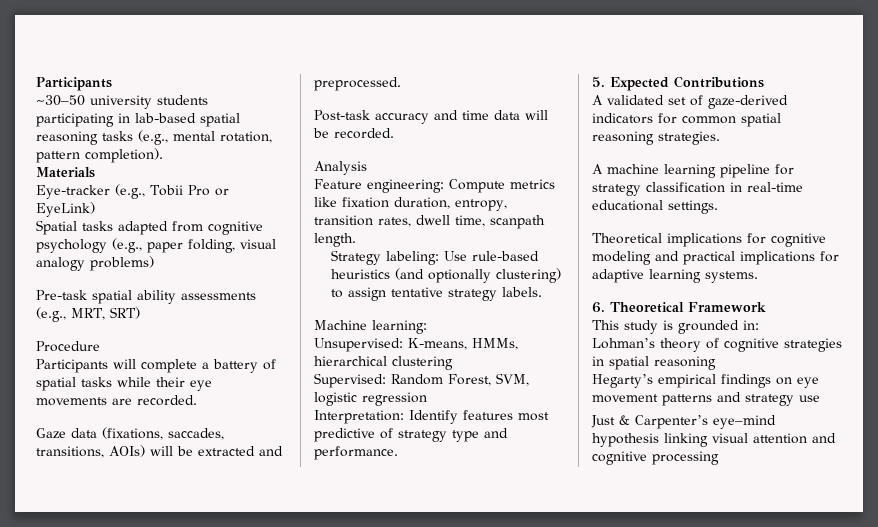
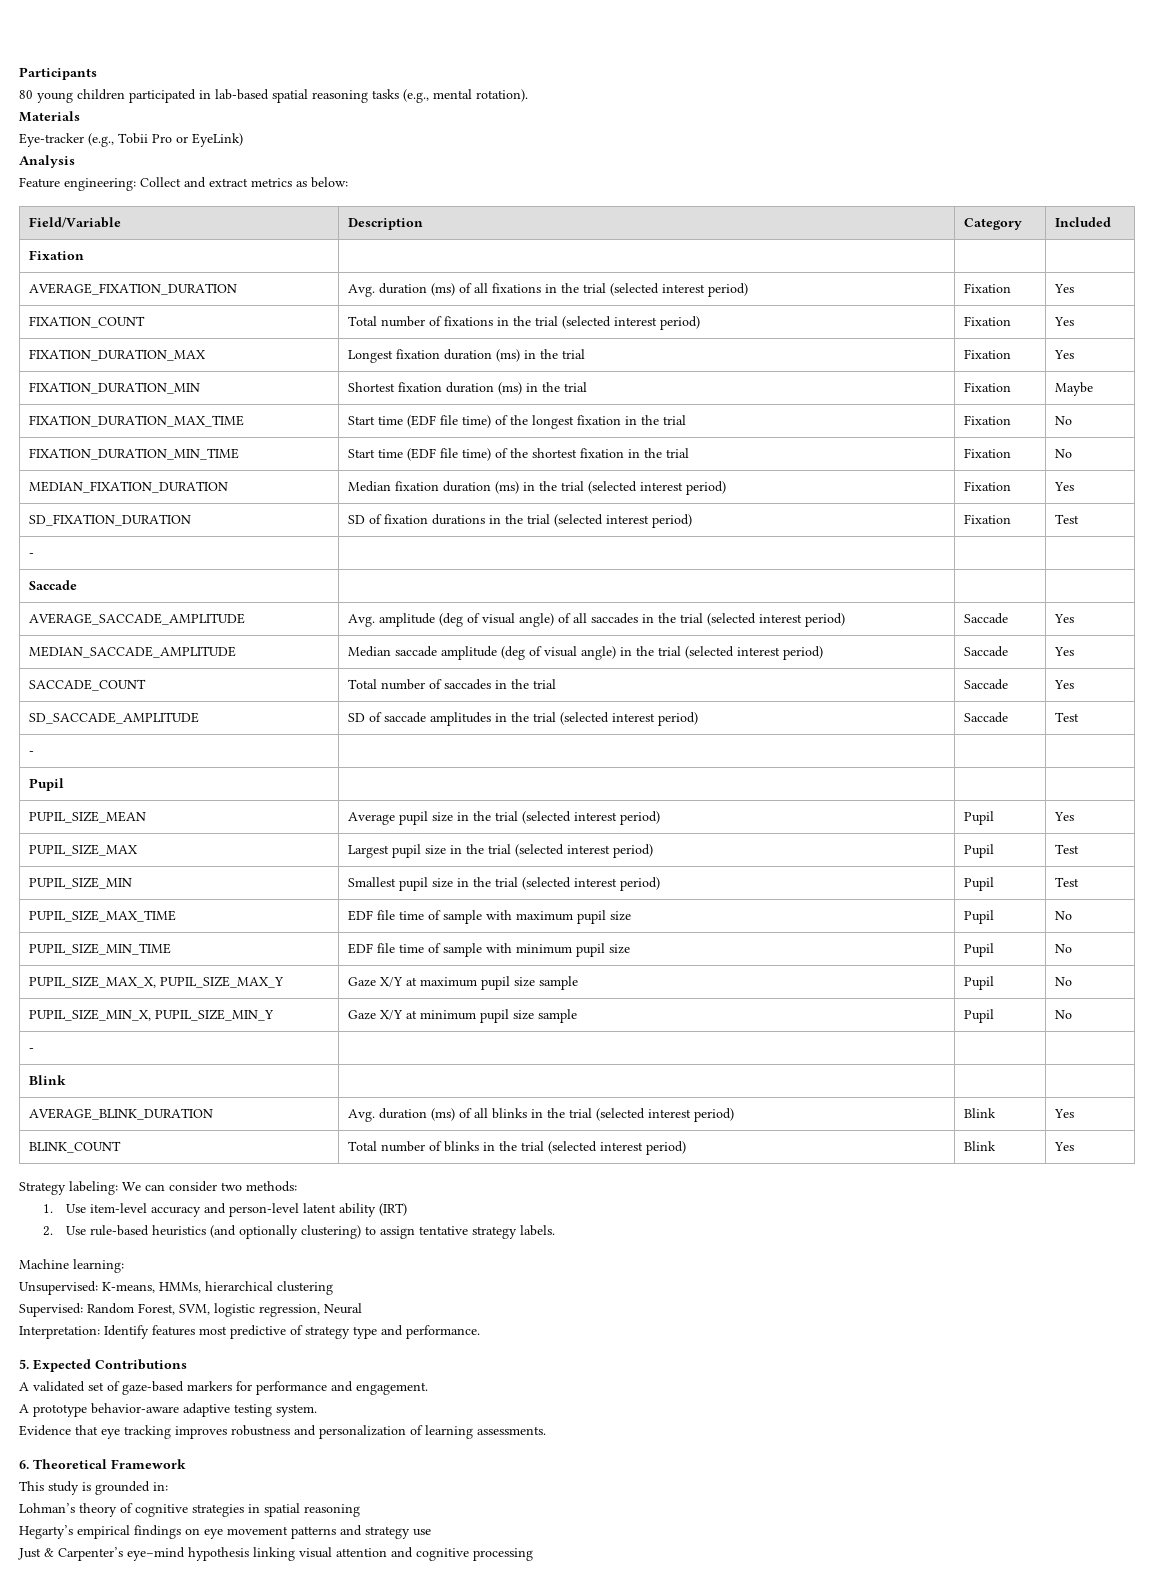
- ~30–50 university students participating in lab-based spatial reasoning tasks (e.g., mental rotation, pattern completion).
+ 80 young children participated in lab-based spatial reasoning tasks (e.g., mental rotation).
- Spatial tasks adapted from cognitive psychology (e.g., paper folding, visual analogy problems)
- Pre-task spatial ability assessments (e.g., MRT, SRT)
- Procedure
- Participants will complete a battery of spatial tasks while their eye movements are recorded.
- Gaze data (fixations, saccades, transitions, AOIs) will be extracted and preprocessed.
- Post-task accuracy and time data will be recorded.
  Analysis
- Feature engineering: Compute metrics like fixation duration, entropy, transition rates, dwell time, scanpath length.
- Strategy labeling: Use rule-based heuristics (and optionally clustering) to assign tentative strategy labels.
+ Feature engineering: Collect and extract metrics as below:
+ Field/Variable | Description | Category | Included
+ Fixation | | |
+ AVERAGE_FIXATION_DURATION | Avg. duration (ms) of all fixations in the trial (selected interest period) | Fixation | Yes
+ FIXATION_COUNT | Total number of fixations in the trial (selected interest period) | Fixation | Yes
+ FIXATION_DURATION_MAX | Longest fixation duration (ms) in the trial | Fixation | Yes
+ FIXATION_DURATION_MIN | Shortest fixation duration (ms) in the trial | Fixation | Maybe
+ FIXATION_DURATION_MAX_TIME | Start time (EDF file time) of the longest fixation in the trial | Fixation | No
+ FIXATION_DURATION_MIN_TIME | Start time (EDF file time) of the shortest fixation in the trial | Fixation | No
+ MEDIAN_FIXATION_DURATION | Median fixation duration (ms) in the trial (selected interest period) | Fixation | Yes
+ SD_FIXATION_DURATION | SD of fixation durations in the trial (selected interest period) | Fixation | Test
+ - | | |
+ Saccade | | |
+ AVERAGE_SACCADE_AMPLITUDE | Avg. amplitude (deg of visual angle) of all saccades in the trial (selected interest period) | Saccade | Yes
+ MEDIAN_SACCADE_AMPLITUDE | Median saccade amplitude (deg of visual angle) in the trial (selected interest period) | Saccade | Yes
+ SACCADE_COUNT | Total number of saccades in the trial | Saccade | Yes
+ SD_SACCADE_AMPLITUDE | SD of saccade amplitudes in the trial (selected interest period) | Saccade | Test
+ - | | |
+ Pupil | | |
+ PUPIL_SIZE_MEAN | Average pupil size in the trial (selected interest period) | Pupil | Yes
+ PUPIL_SIZE_MAX | Largest pupil size in the trial (selected interest period) | Pupil | Test
+ PUPIL_SIZE_MIN | Smallest pupil size in the trial (selected interest period) | Pupil | Test
+ PUPIL_SIZE_MAX_TIME | EDF file time of sample with maximum pupil size | Pupil | No
+ PUPIL_SIZE_MIN_TIME | EDF file time of sample with minimum pupil size | Pupil | No
+ PUPIL_SIZE_MAX_X, PUPIL_SIZE_MAX_Y | Gaze X/Y at maximum pupil size sample | Pupil | No
+ PUPIL_SIZE_MIN_X, PUPIL_SIZE_MIN_Y | Gaze X/Y at minimum pupil size sample | Pupil | No
+ - | | |
+ Blink | | |
+ AVERAGE_BLINK_DURATION | Avg. duration (ms) of all blinks in the trial (selected interest period) | Blink | Yes
+ BLINK_COUNT | Total number of blinks in the trial (selected interest period) | Blink | Yes
+ Strategy labeling: We can consider two methods:
+ 1. Use item-level accuracy and person-level latent ability (IRT)
+ 2. Use rule-based heuristics (and optionally clustering) to assign tentative strategy labels.
- Supervised: Random Forest, SVM, logistic regression
+ Supervised: Random Forest, SVM, logistic regression, Neural
- A validated set of gaze-derived indicators for common spatial reasoning strategies.
- A machine learning pipeline for strategy classification in real-time educational settings.
- Theoretical implications for cognitive modeling and practical implications for adaptive learning systems.
+ A validated set of gaze-based markers for performance and engagement.
+ A prototype behavior-aware adaptive testing system.
+ Evidence that eye tracking improves robustness and personalization of learning assessments.

